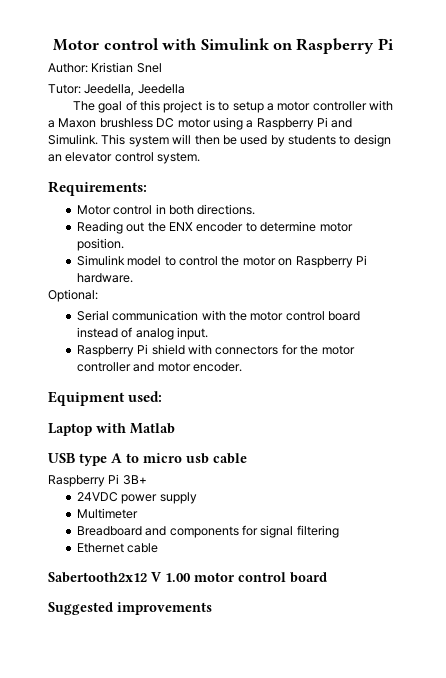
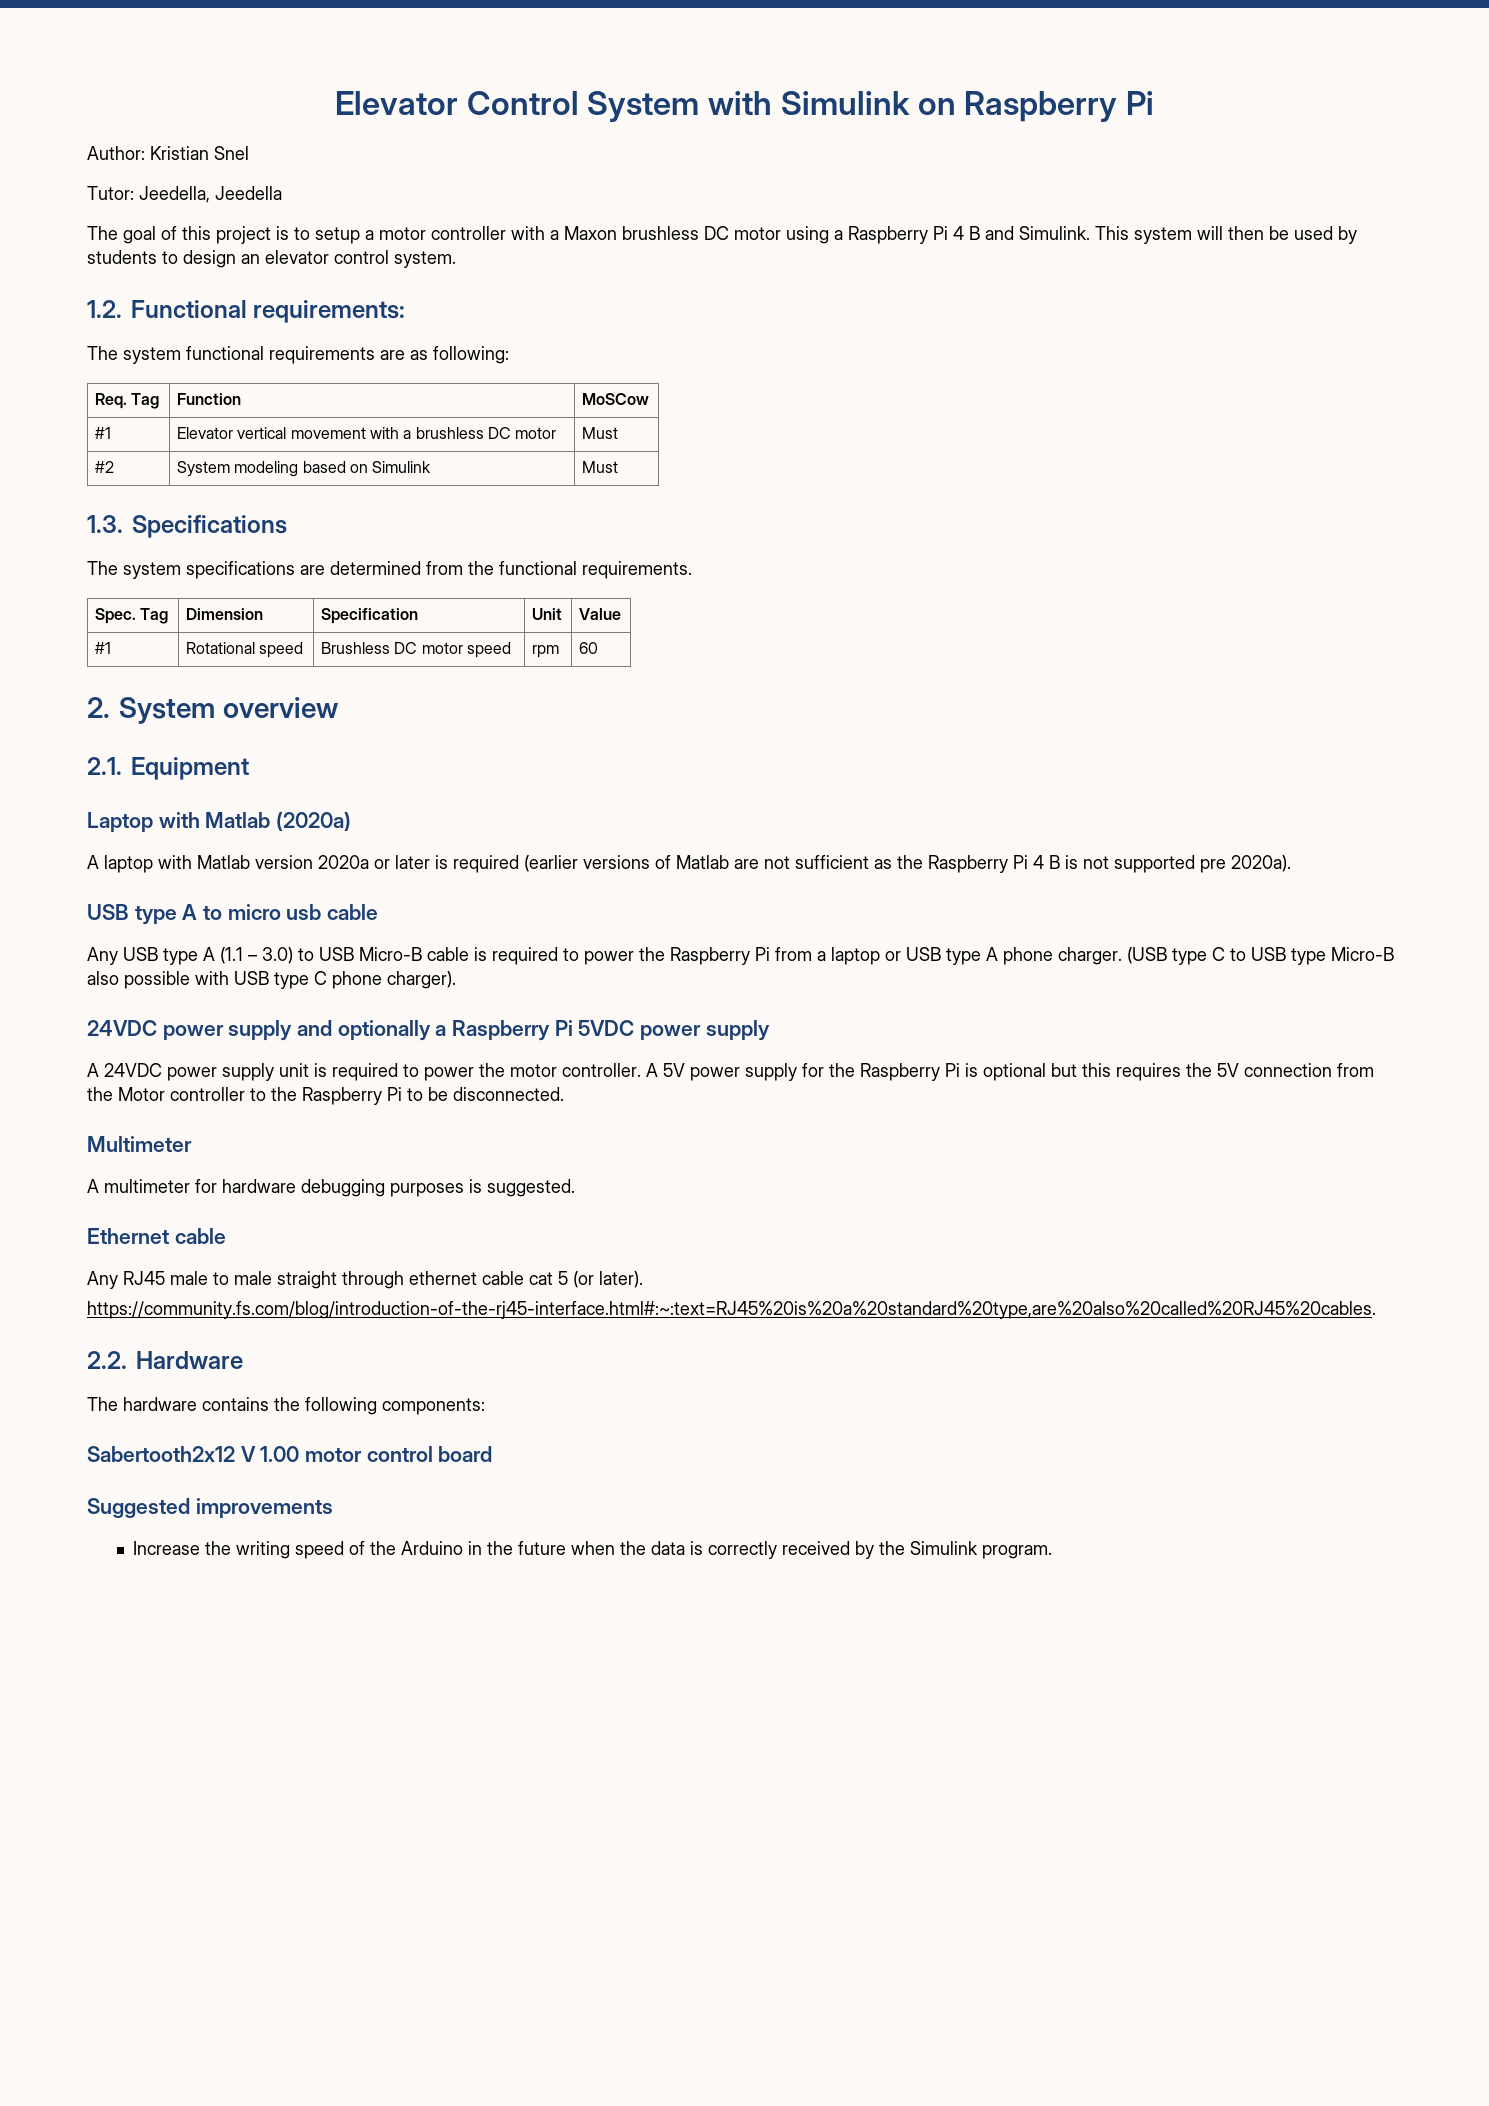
- Motor control with Simulink on Raspberry Pi
+ Elevator Control System with Simulink on Raspberry Pi
- The goal of this project is to setup a motor controller with a Maxon brushless DC motor using a Raspberry Pi and Simulink.
+ The goal of this project is to setup a motor controller with a Maxon brushless DC motor using a Raspberry Pi 4 B and Simulink.
- Requirements:
- Motor control in both directions.
- Reading out the ENX encoder to determine motor position.
- Simulink model to control the motor on Raspberry Pi hardware.
- Optional:
- Serial communication with the motor control board instead of analog input.
- Raspberry Pi shield with connectors for the motor controller and motor encoder.
- Equipment used:
+ 1.2. Functional requirements:
+ The system functional requirements are as following:
+ Req. Tag | Function | MoSCow
+ #1 | Elevator vertical movement with a brushless DC motor | Must
+ #2 | System modeling based on Simulink | Must
+ 1.3. Specifications
+ The system specifications are determined from the functional requirements.
+ Spec. Tag | Dimension | Specification | Unit | Value
+ #1 | Rotational speed | Brushless DC motor speed | rpm | 60
+ 2. System overview
+ 2.1. Equipment
- Laptop with Matlab
+ Laptop with Matlab (2020a)
+ A laptop with Matlab version 2020a or later is required (earlier versions of Matlab are not sufficient as the Raspberry Pi 4 B is not supported pre 2020a).
- Raspberry Pi 3B+
- 24VDC power supply
+ Any USB type A (1.1 – 3.0) to USB Micro-B cable is required to power the Raspberry Pi from a laptop or USB type A phone charger. (USB type C to USB type Micro-B also possible with USB type C phone charger).
+ 24VDC power supply and optionally a Raspberry Pi 5VDC power supply
+ A 24VDC power supply unit is required to power the motor controller. A 5V power supply for the Raspberry Pi is optional but this requires the 5V connection from the Motor controller to the Raspberry Pi to be disconnected.
  Multimeter
- Breadboard and components for signal filtering
+ A multimeter for hardware debugging purposes is suggested.
  Ethernet cable
+ Any RJ45 male to male straight through ethernet cable cat 5 (or later).
+ https://community.fs.com/blog/introduction-of-the-rj45-interface.html#:~:text=RJ45%20is%20a%20standard%20type,are%20also%20called%20RJ45%20cables.
+ 2.2. Hardware
+ The hardware contains the following components:
+ Increase the writing speed of the Arduino in the future when the data is correctly received by the Simulink program.

